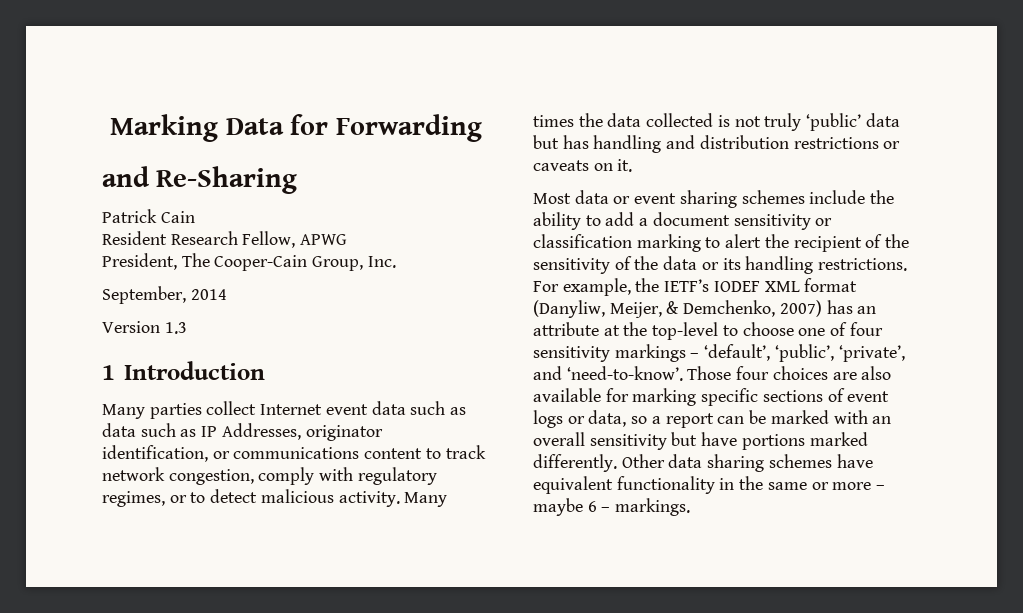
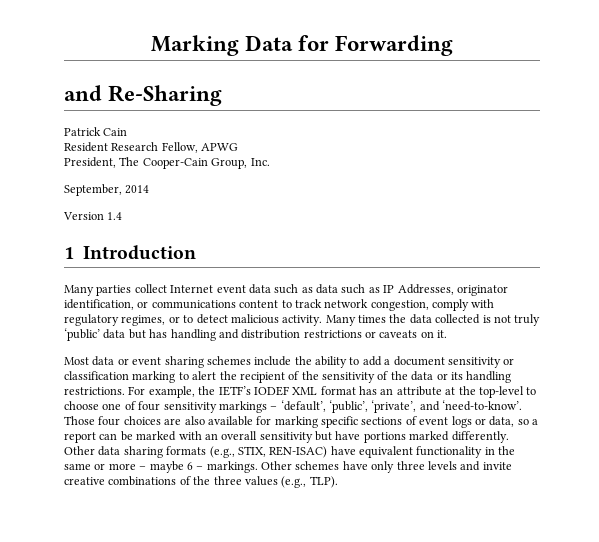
- Version 1.3
+ Version 1.4
- For example, the IETF’s IODEF XML format (Danyliw, Meijer, & Demchenko, 2007) has an attribute at the top-level to choose one of four sensitivity markings – ‘default’, ‘public’, ‘private’, and ‘need-to-know’.
+ For example, the IETF’s IODEF XML format has an attribute at the top-level to choose one of four sensitivity markings – ‘default’, ‘public’, ‘private’, and ‘need-to-know’.
- Other data sharing schemes have equivalent functionality in the same or more – maybe 6 – markings.
+ Other data sharing formats (e.g., STIX, REN-ISAC) have equivalent functionality in the same or more – maybe 6 – markings.
+ Other schemes have only three levels and invite creative combinations of the three values (e.g., TLP).

